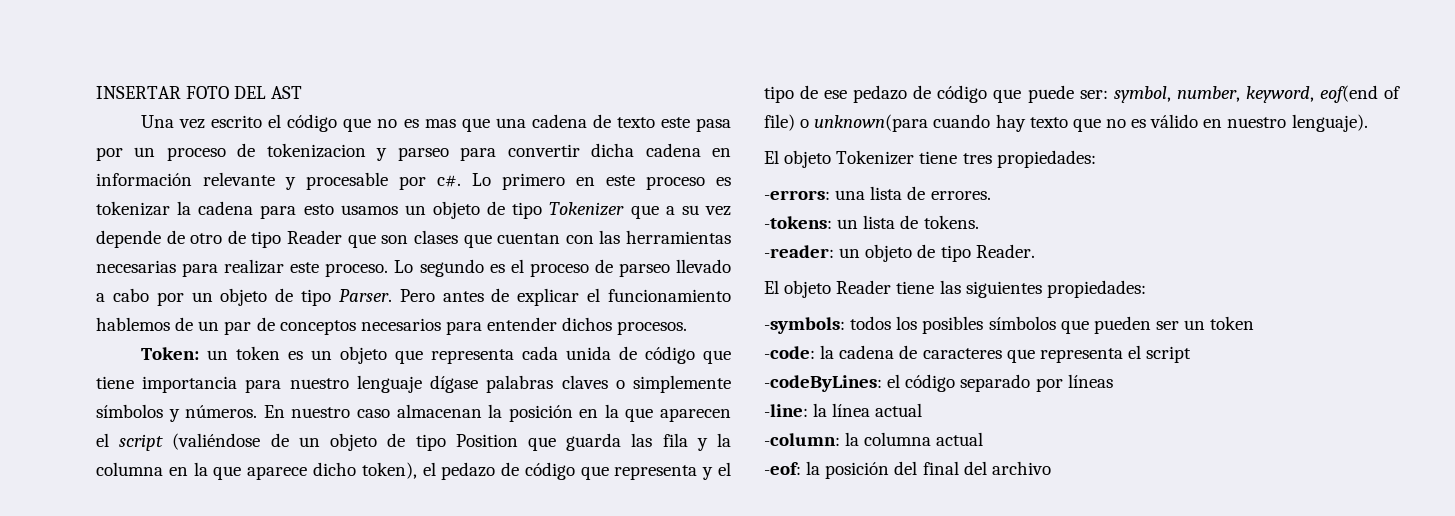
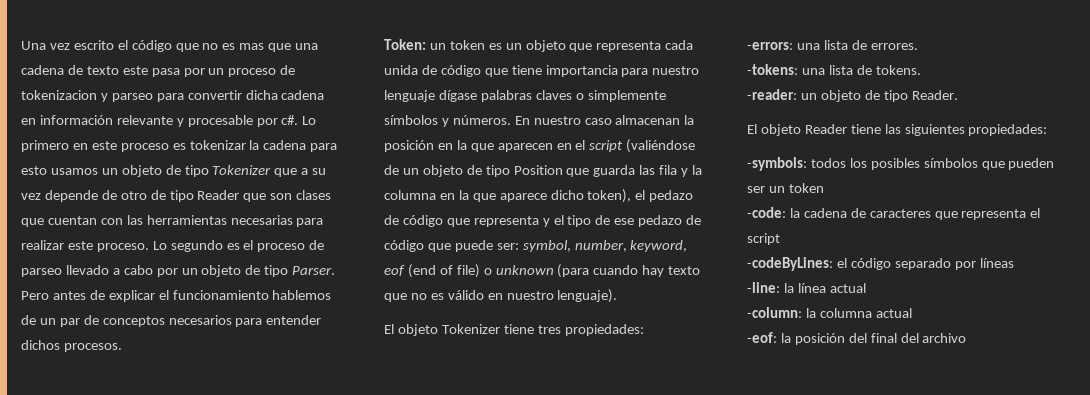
- INSERTAR FOTO DEL AST
- En nuestro caso almacenan la posición en la que aparecen el script (valiéndose de un objeto de tipo Position que guarda las fila y la columna en la que aparece dicho token), el pedazo de código que representa y el tipo de ese pedazo de código que puede ser:
+ En nuestro caso almacenan la posición en la que aparecen en el script (valiéndose de un objeto de tipo Position que guarda las fila y la columna en la que aparece dicho token), el pedazo de código que representa y el tipo de ese pedazo de código que puede ser:
- symbol, number, keyword, eof(end of file) o unknown(para cuando hay texto que no es válido en nuestro lenguaje).
+ symbol, number, keyword, eof (end of file) o unknown (para cuando hay texto que no es válido en nuestro lenguaje).
- -tokens: un lista de tokens.
+ -tokens: una lista de tokens.

